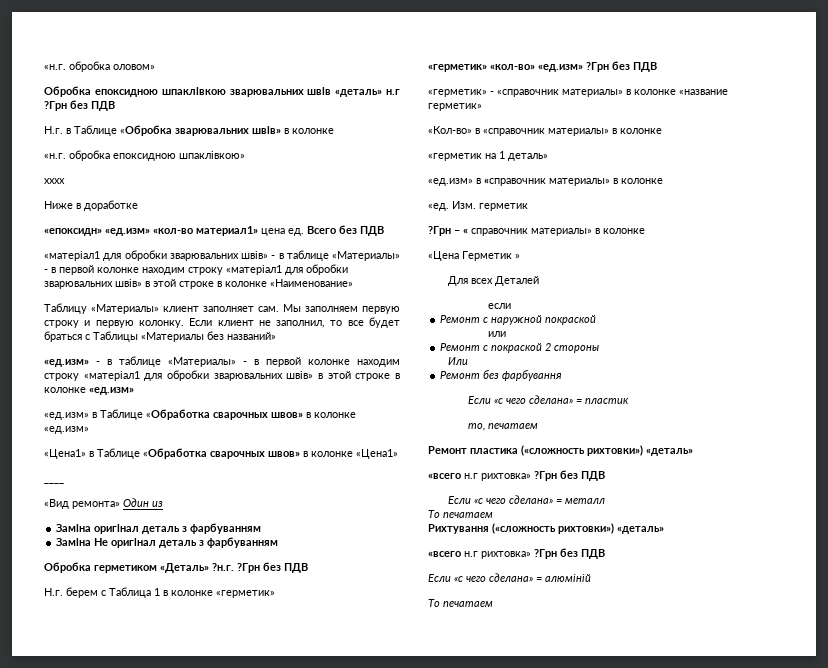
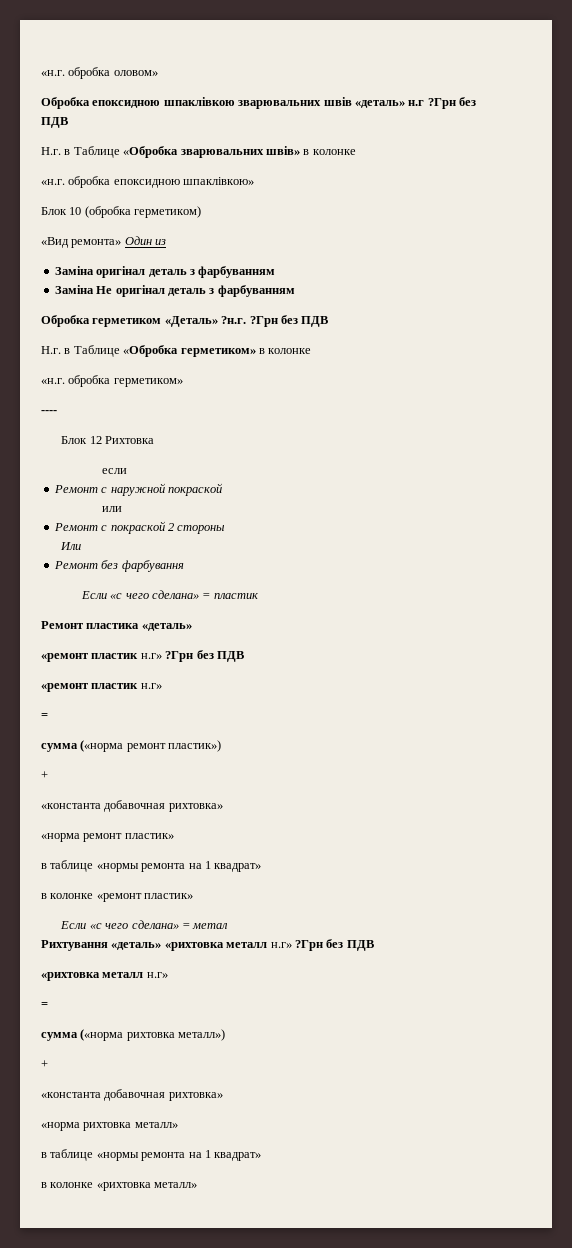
- хххх
- Ниже в доработке
- «епоксидн» «ед.изм» «кол-во материал1» цена ед. Всего без ПДВ
- «матеріал1 для обробки зварювальних швів» - в таблице «Материалы» - в первой колонке находим строку «матеріал1 для обробки зварювальних швів» в этой строке в колонке «Наименование»
- Таблицу «Материалы» клиент заполняет сам. Мы заполняем первую строку и первую колонку. Если клиент не заполнил, то все будет браться с Таблицы «Материалы без названий»
- «ед.изм» - в таблице «Материалы» - в первой колонке находим строку «матеріал1 для обробки зварювальних швів» в этой строке в колонке «ед.изм»
- «ед.изм» в Таблице «Обработка сварочных швов» в колонке «ед.изм»
- «Цена1» в Таблице «Обработка сварочных швов» в колонке «Цена1»
- ____
+ Блок 10 (обробка герметиком)
- Н.г. берем с Таблица 1 в колонке «герметик»
- «герметик» «кол-во» «ед.изм» ?Грн без ПДВ
- «герметик» - «справочник материалы» в колонке «название герметик»
- «Кол-во» в «справочник материалы» в колонке
- «герметик на 1 деталь»
- «ед.изм» в «справочник материалы» в колонке
- «ед. Изм. герметик
- ?Грн – « справочник материалы» в колонке
- «Цена Герметик »
- Для всех Деталей
+ Н.г. в Таблице «Обробка герметиком» в колонке
+ «н.г. обробка герметиком»
+ ----
+ Блок 12 Рихтовка
- то, печатаем
- Ремонт пластика («сложность рихтовки») «деталь»
- «всего н.г рихтовка» ?Грн без ПДВ
- Если «с чего сделана» = металл
- То печатаем
+ Ремонт пластика «деталь»
+ «ремонт пластик н.г» ?Грн без ПДВ
+ «ремонт пластик н.г»
+ =
+ сумма («норма ремонт пластик»)
+ +
+ «константа добавочная рихтовка»
+ «норма ремонт пластик»
+ в таблице «нормы ремонта на 1 квадрат»
+ в колонке «ремонт пластик»
+ Если «с чего сделана» = метал
- Рихтування («сложность рихтовки») «деталь»
- «всего н.г рихтовка» ?Грн без ПДВ
- Если «с чего сделана» = алюміній
- То печатаем
+ Рихтування «деталь» «рихтовка металл н.г» ?Грн без ПДВ
+ «рихтовка металл н.г»
+ =
+ сумма («норма рихтовка металл»)
+ +
+ «константа добавочная рихтовка»
+ «норма рихтовка металл»
+ в таблице «нормы ремонта на 1 квадрат»
+ в колонке «рихтовка металл»

